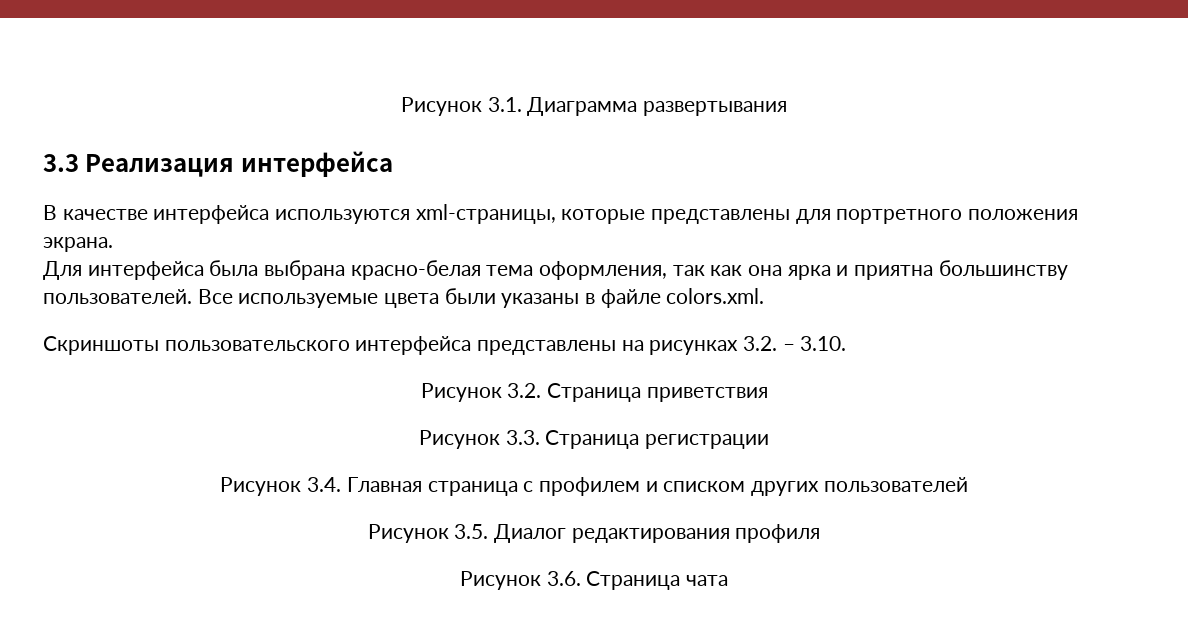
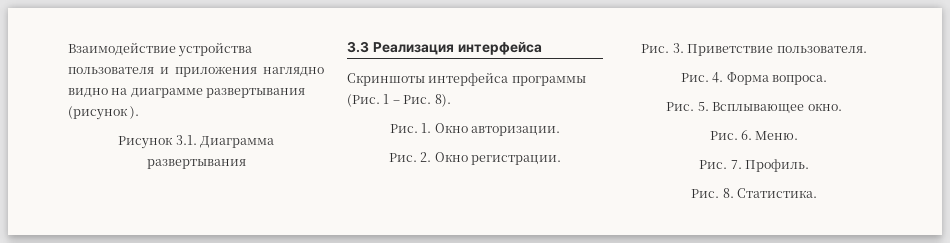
+ Взаимодействие устройства пользователя и приложения наглядно видно на диаграмме развертывания (рисунок ).
- В качестве интерфейса используются xml-страницы, которые представлены для портретного положения экрана.
- Для интерфейса была выбрана красно-белая тема оформления, так как она ярка и приятна большинству пользователей. Все используемые цвета были указаны в файле colors.xml.
- Скриншоты пользовательского интерфейса представлены на рисунках 3.2. – 3.10.
- Рисунок 3.2. Страница приветствия
- Рисунок 3.3. Страница регистрации
- Рисунок 3.4. Главная страница с профилем и списком других пользователей
- Рисунок 3.5. Диалог редактирования профиля
- Рисунок 3.6. Страница чата
+ Скриншоты интерфейса программы (Рис. 1 – Рис. 8).
+ Рис. 1. Окно авторизации.
+ Рис. 2. Окно регистрации.
+ Рис. 3. Приветствие пользователя.
+ Рис. 4. Форма вопроса.
+ Рис. 5. Всплывающее окно.
+ Рис. 6. Меню.
+ Рис. 7. Профиль.
+ Рис. 8. Статистика.

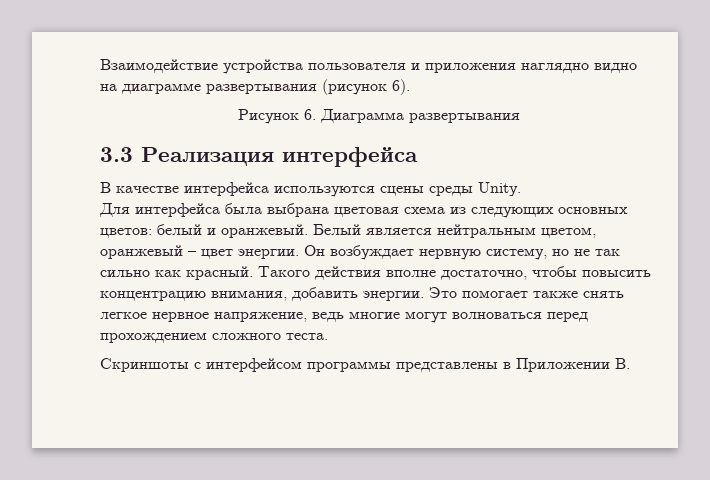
- Взаимодействие устройства пользователя и приложения наглядно видно на диаграмме развертывания (рисунок ).
+ Взаимодействие устройства пользователя и приложения наглядно видно на диаграмме развертывания (рисунок 6).
- Рисунок 3.1. Диаграмма развертывания
+ Рисунок 6. Диаграмма развертывания
- Скриншоты интерфейса программы (Рис. 1 – Рис. 8).
- Рис. 1. Окно авторизации.
- Рис. 2. Окно регистрации.
- Рис. 3. Приветствие пользователя.
- Рис. 4. Форма вопроса.
- Рис. 5. Всплывающее окно.
- Рис. 6. Меню.
- Рис. 7. Профиль.
- Рис. 8. Статистика.
+ В качестве интерфейса используются сцены среды Unity.
+ Для интерфейса была выбрана цветовая схема из следующих основных цветов: белый и оранжевый. Белый является нейтральным цветом, оранжевый – цвет энергии. Он возбуждает нервную систему, но не так сильно как красный. Такого действия вполне достаточно, чтобы повысить концентрацию внимания, добавить энергии. Это помогает также снять легкое нервное напряжение, ведь многие могут волноваться перед прохождением сложного теста.
+ Скриншоты с интерфейсом программы представлены в Приложении В.

